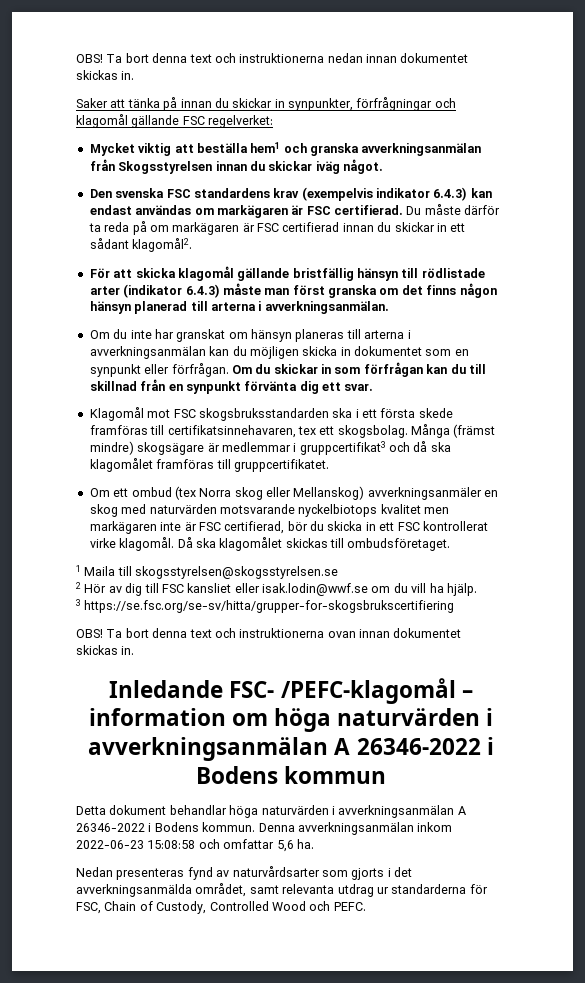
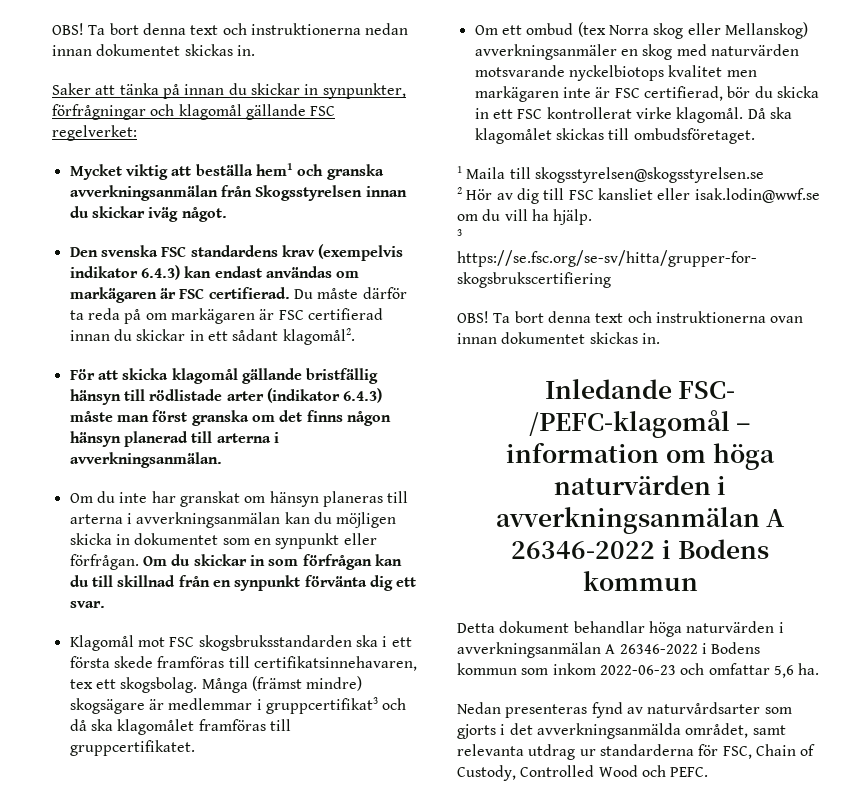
- Detta dokument behandlar höga naturvärden i avverkningsanmälan A 26346-2022 i Bodens kommun. Denna avverkningsanmälan inkom 2022-06-23 15:08:58 och omfattar 5,6 ha.
+ Detta dokument behandlar höga naturvärden i avverkningsanmälan A 26346-2022 i Bodens kommun som inkom 2022-06-23 och omfattar 5,6 ha.

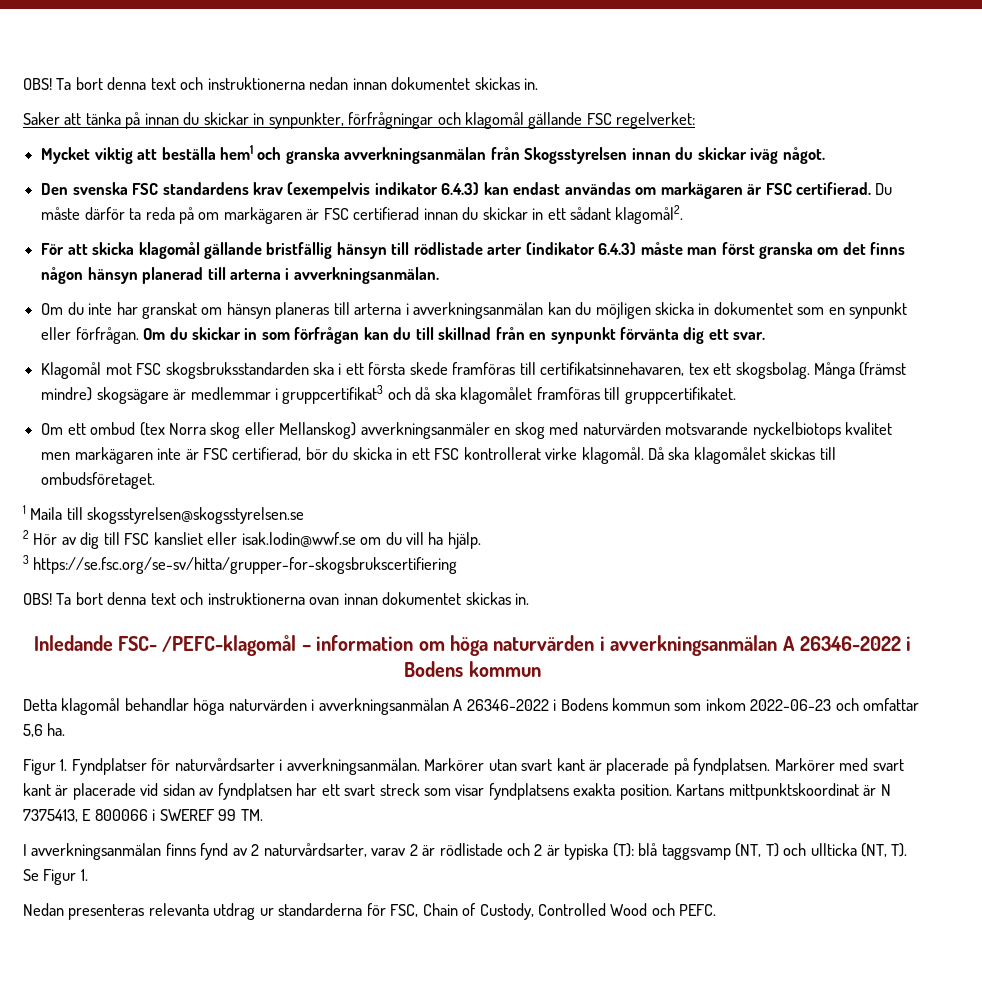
- Detta dokument behandlar höga naturvärden i avverkningsanmälan A 26346-2022 i Bodens kommun som inkom 2022-06-23 och omfattar 5,6 ha.
+ Detta klagomål behandlar höga naturvärden i avverkningsanmälan A 26346-2022 i Bodens kommun som inkom 2022-06-23 och omfattar 5,6 ha.
- Nedan presenteras fynd av naturvårdsarter som gjorts i det avverkningsanmälda området, samt relevanta utdrag ur standarderna för FSC, Chain of Custody, Controlled Wood och PEFC.
+ Figur 1. Fyndplatser för naturvårdsarter i avverkningsanmälan. Markörer utan svart kant är placerade på fyndplatsen. Markörer med svart kant är placerade vid sidan av fyndplatsen har ett svart streck som visar fyndplatsens exakta position. Kartans mittpunktskoordinat är N 7375413, E 800066 i SWEREF 99 TM.
+ I avverkningsanmälan finns fynd av 2 naturvårdsarter, varav 2 är rödlistade och 2 är typiska (T): blå taggsvamp (NT, T) och ullticka (NT, T). Se Figur 1.
+ Nedan presenteras relevanta utdrag ur standarderna för FSC, Chain of Custody, Controlled Wood och PEFC.

